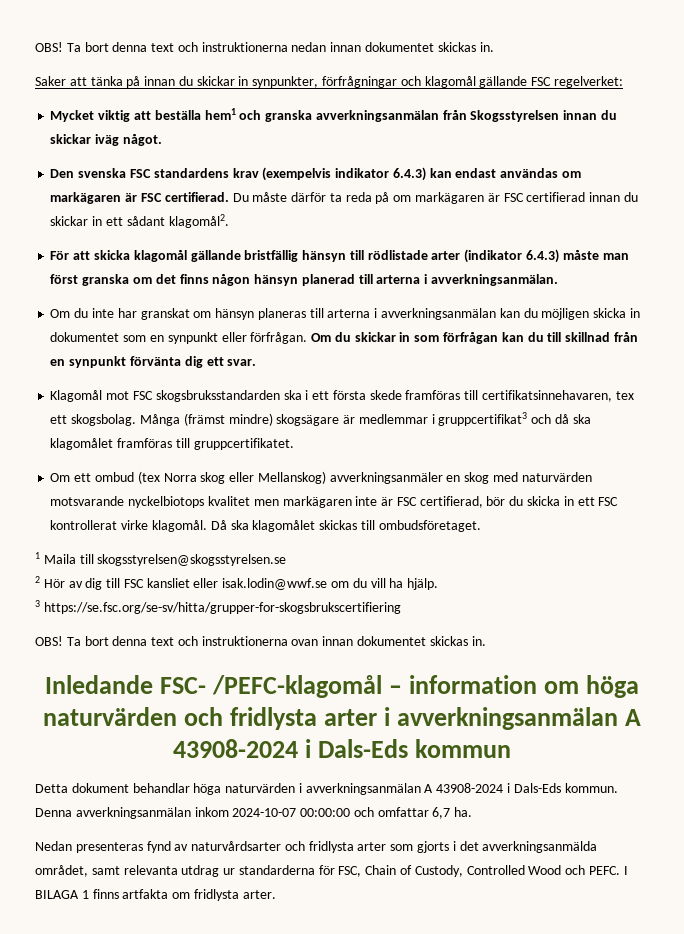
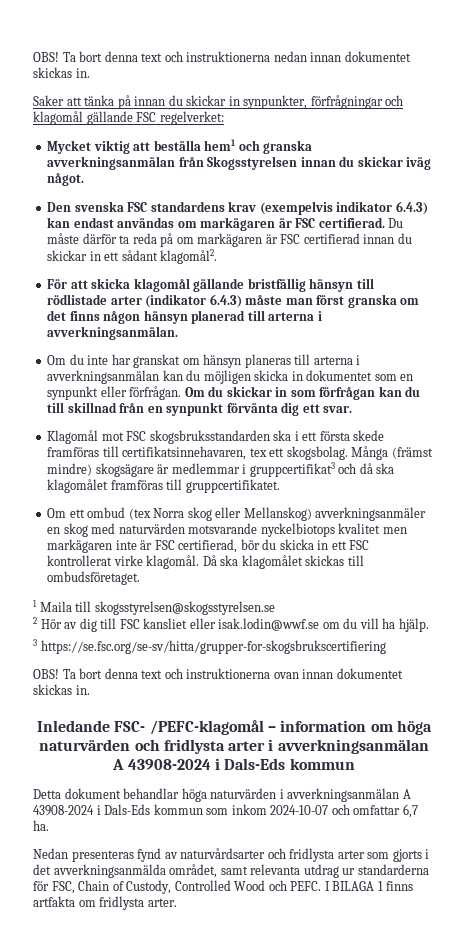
- Detta dokument behandlar höga naturvärden i avverkningsanmälan A 43908-2024 i Dals-Eds kommun. Denna avverkningsanmälan inkom 2024-10-07 00:00:00 och omfattar 6,7 ha.
+ Detta dokument behandlar höga naturvärden i avverkningsanmälan A 43908-2024 i Dals-Eds kommun som inkom 2024-10-07 och omfattar 6,7 ha.

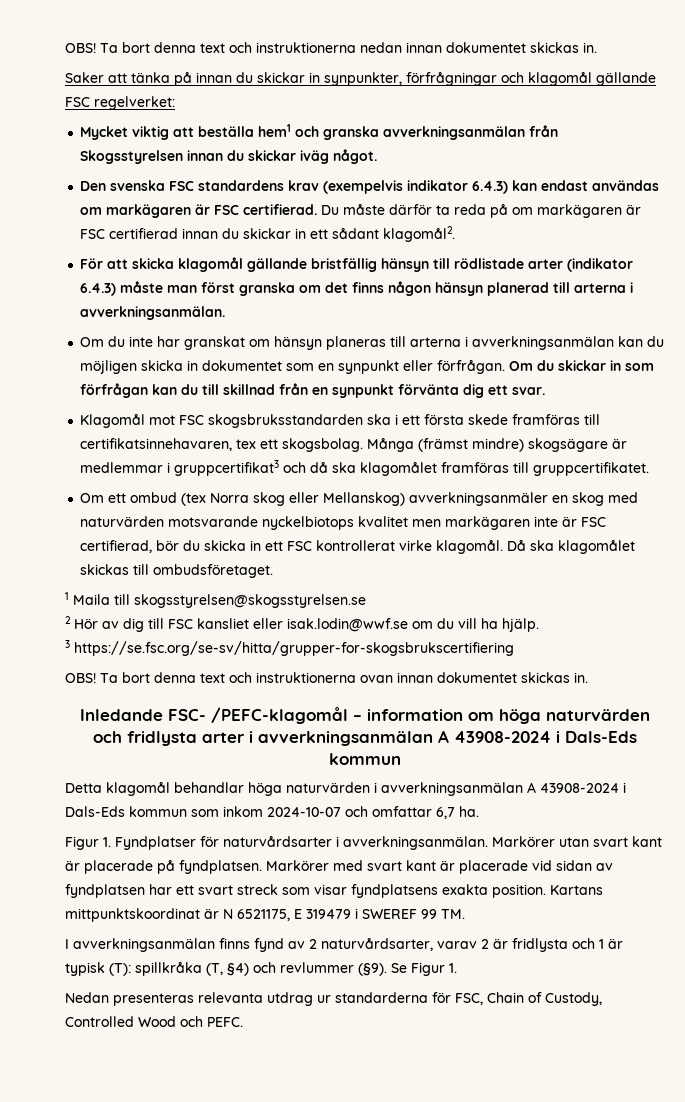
- Detta dokument behandlar höga naturvärden i avverkningsanmälan A 43908-2024 i Dals-Eds kommun som inkom 2024-10-07 och omfattar 6,7 ha.
+ Detta klagomål behandlar höga naturvärden i avverkningsanmälan A 43908-2024 i Dals-Eds kommun som inkom 2024-10-07 och omfattar 6,7 ha.
- Nedan presenteras fynd av naturvårdsarter och fridlysta arter som gjorts i det avverkningsanmälda området, samt relevanta utdrag ur standarderna för FSC, Chain of Custody, Controlled Wood och PEFC. I BILAGA 1 finns artfakta om fridlysta arter.
+ Figur 1. Fyndplatser för naturvårdsarter i avverkningsanmälan. Markörer utan svart kant är placerade på fyndplatsen. Markörer med svart kant är placerade vid sidan av fyndplatsen har ett svart streck som visar fyndplatsens exakta position. Kartans mittpunktskoordinat är N 6521175, E 319479 i SWEREF 99 TM.
+ I avverkningsanmälan finns fynd av 2 naturvårdsarter, varav 2 är fridlysta och 1 är typisk (T): spillkråka (T, §4) och revlummer (§9). Se Figur 1.
+ Nedan presenteras relevanta utdrag ur standarderna för FSC, Chain of Custody, Controlled Wood och PEFC.

